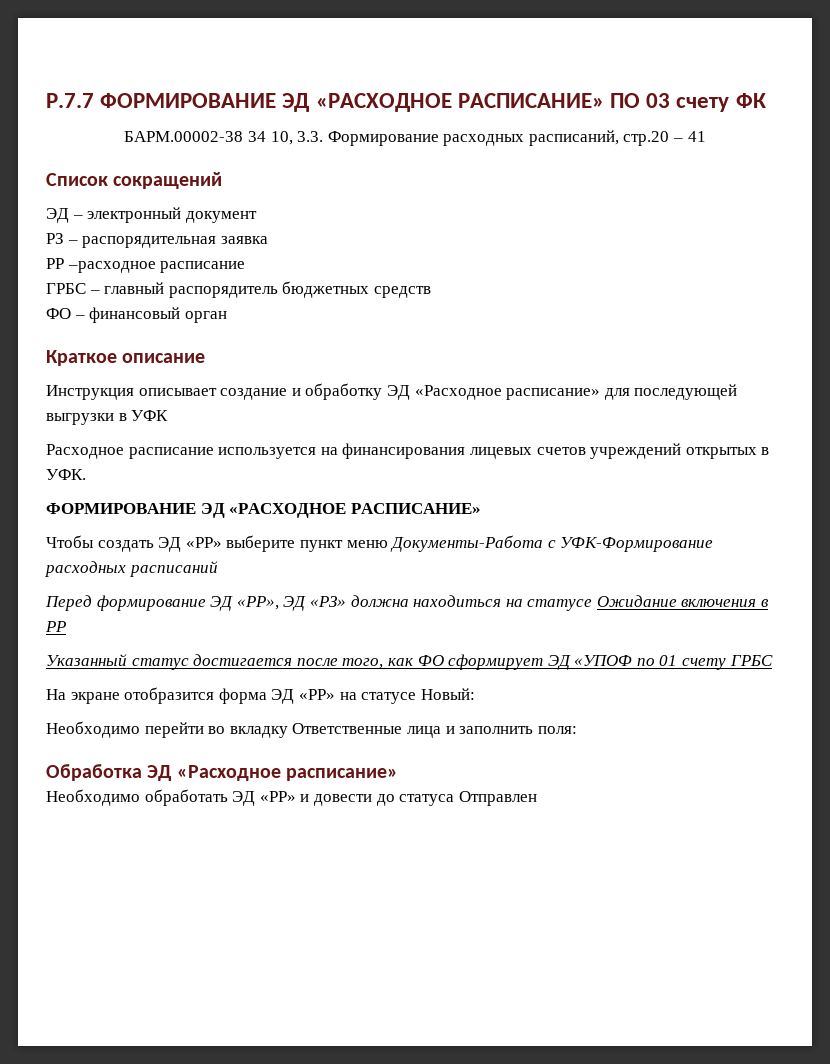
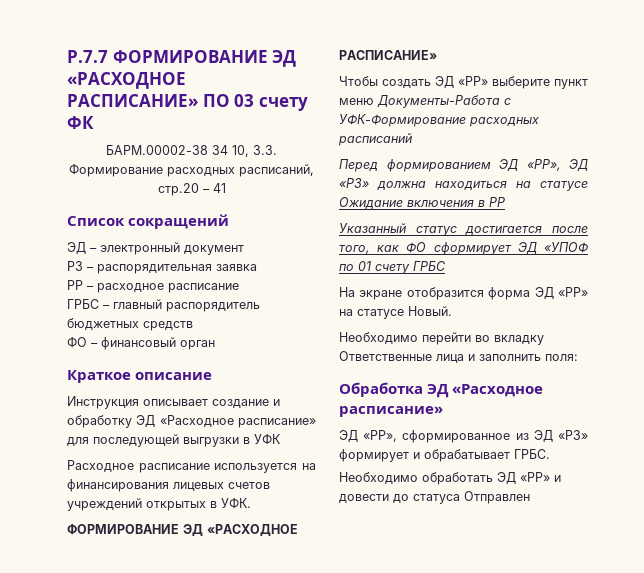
- РР –расходное расписание
+ РР – расходное расписание
- Перед формирование ЭД «РР», ЭД «РЗ» должна находиться на статусе Ожидание включения в РР
+ Перед формированием ЭД «РР», ЭД «РЗ» должна находиться на статусе Ожидание включения в РР
- На экране отобразится форма ЭД «РР» на статусе Новый:
+ На экране отобразится форма ЭД «РР» на статусе Новый.
+ ЭД «РР», сформированное из ЭД «РЗ» формирует и обрабатывает ГРБС.

